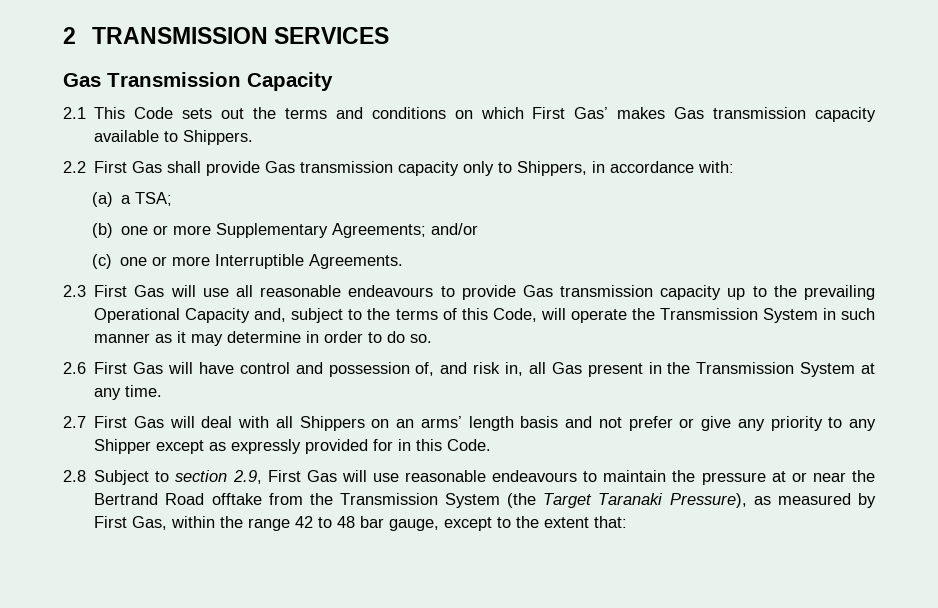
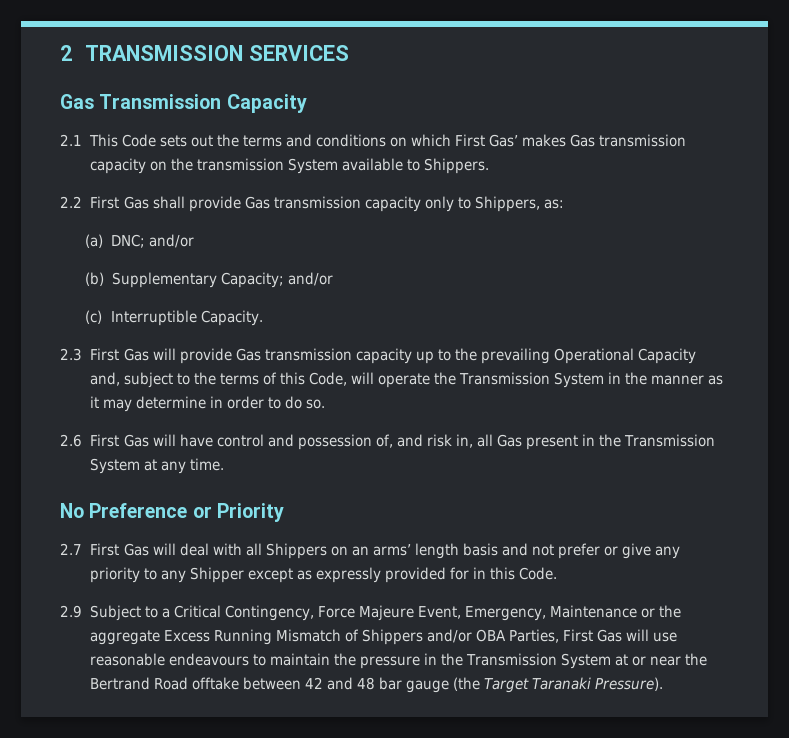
- 2.1 This Code sets out the terms and conditions on which First Gas’ makes Gas transmission capacity available to Shippers.
+ 2.1 This Code sets out the terms and conditions on which First Gas’ makes Gas transmission capacity on the transmission System available to Shippers.
- 2.2 First Gas shall provide Gas transmission capacity only to Shippers, in accordance with:
- (a) a TSA;
- (b) one or more Supplementary Agreements; and/or
- (c) one or more Interruptible Agreements.
+ 2.2 First Gas shall provide Gas transmission capacity only to Shippers, as:
+ (a) DNC; and/or
+ (b) Supplementary Capacity; and/or
+ (c) Interruptible Capacity.
- 2.3 First Gas will use all reasonable endeavours to provide Gas transmission capacity up to the prevailing Operational Capacity and, subject to the terms of this Code, will operate the Transmission System in such manner as it may determine in order to do so.
+ 2.3 First Gas will provide Gas transmission capacity up to the prevailing Operational Capacity and, subject to the terms of this Code, will operate the Transmission System in the manner as it may determine in order to do so.
+ No Preference or Priority
- 2.8 Subject to section 2.9, First Gas will use reasonable endeavours to maintain the pressure at or near the Bertrand Road offtake from the Transmission System (the Target Taranaki Pressure), as measured by First Gas, within the range 42 to 48 bar gauge, except to the extent that:
+ 2.9 Subject to a Critical Contingency, Force Majeure Event, Emergency, Maintenance or the aggregate Excess Running Mismatch of Shippers and/or OBA Parties, First Gas will use reasonable endeavours to maintain the pressure in the Transmission System at or near the Bertrand Road offtake between 42 and 48 bar gauge (the Target Taranaki Pressure).

